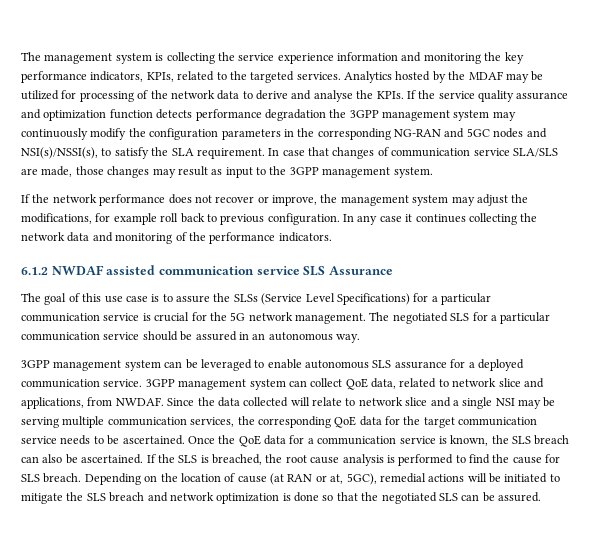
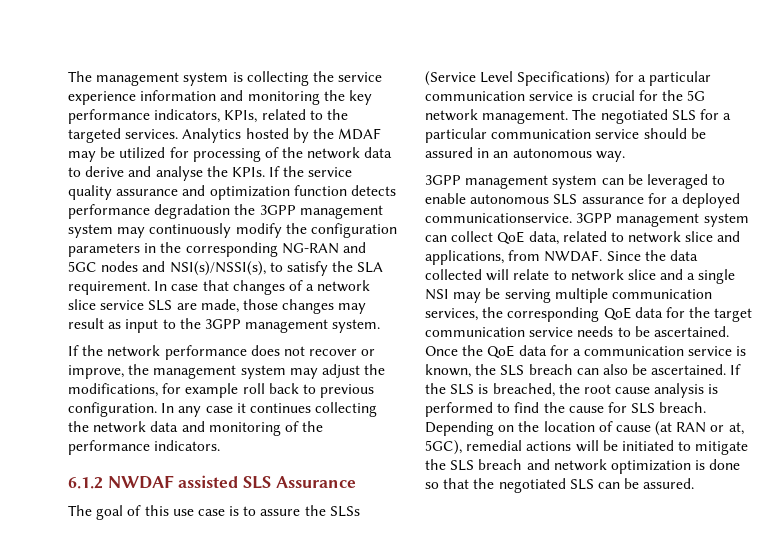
- In case that changes of communication service SLA/SLS are made, those changes may result as input to the 3GPP management system.
+ In case that changes of a network slice service SLS are made, those changes may result as input to the 3GPP management system.
- 6.1.2 NWDAF assisted communication service SLS Assurance
+ 6.1.2 NWDAF assisted SLS Assurance
- 3GPP management system can be leveraged to enable autonomous SLS assurance for a deployed communication service.
+ 3GPP management system can be leveraged to enable autonomous SLS assurance for a deployed communicationservice.

